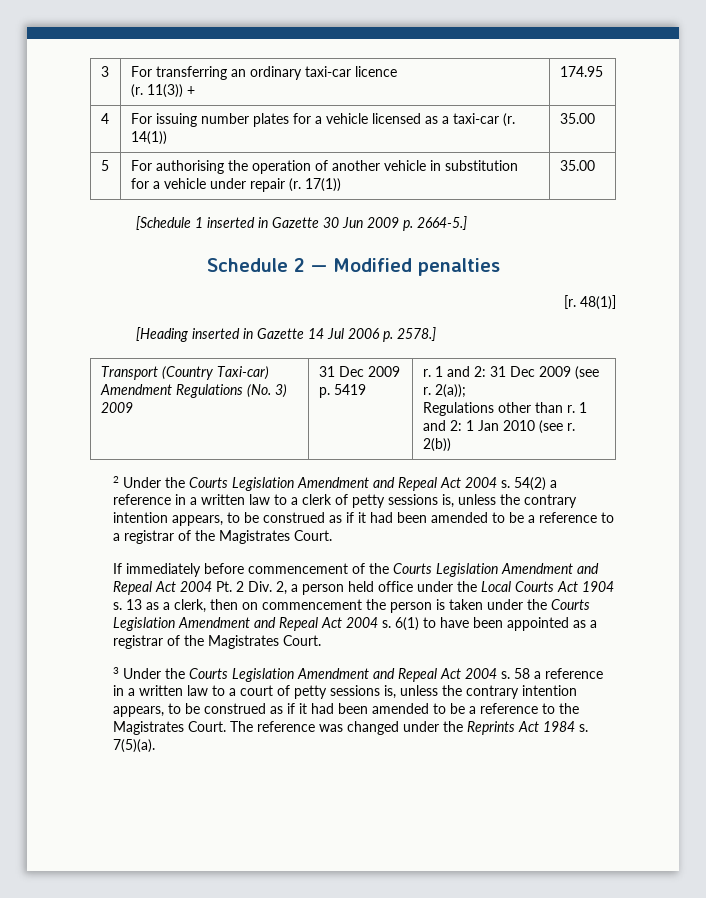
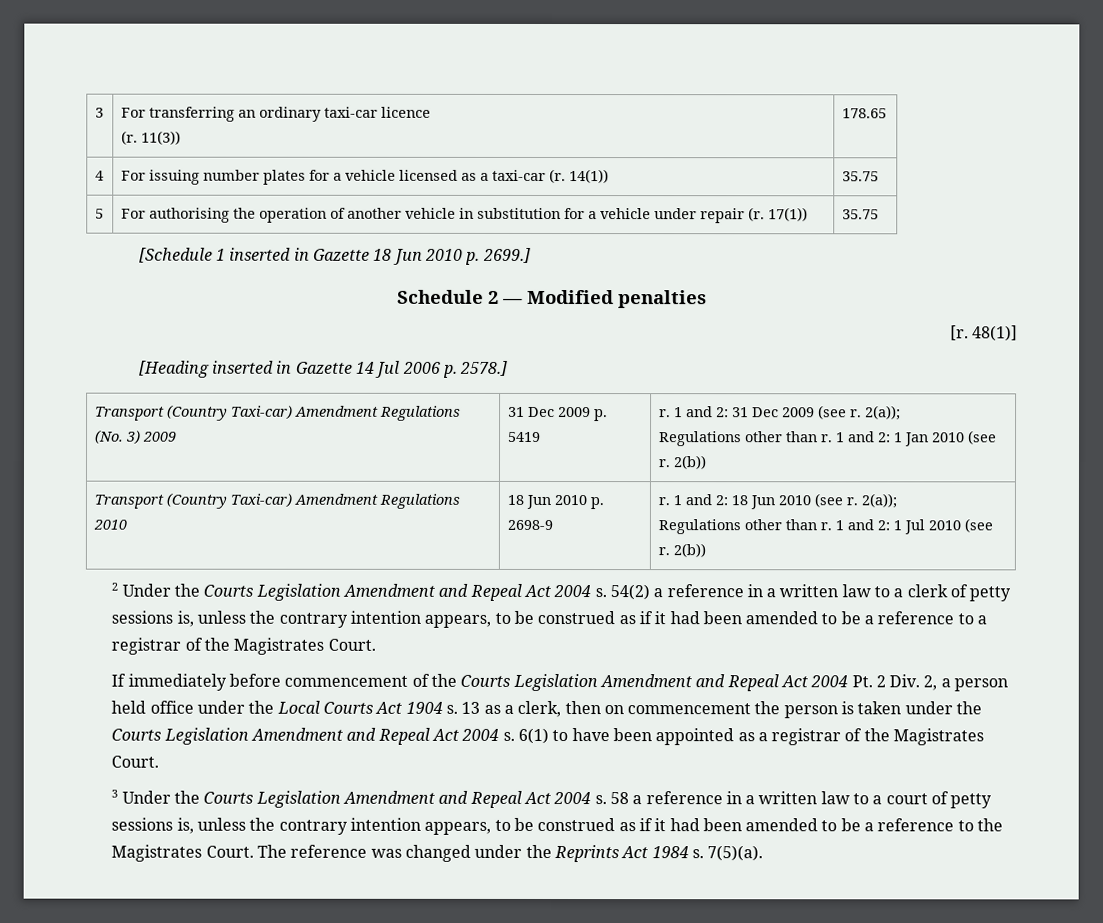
  3 | For transferring an ordinary taxi-car licence
- (r. 11(3)) + | 174.95
+ (r. 11(3)) | 178.65
- 4 | For issuing number plates for a vehicle licensed as a taxi-car (r. 14(1)) | 35.00
+ 4 | For issuing number plates for a vehicle licensed as a taxi-car (r. 14(1)) | 35.75
- 5 | For authorising the operation of another vehicle in substitution for a vehicle under repair (r. 17(1)) | 35.00
+ 5 | For authorising the operation of another vehicle in substitution for a vehicle under repair (r. 17(1)) | 35.75
- [Schedule 1 inserted in Gazette 30 Jun 2009 p. 2664-5.]
+ [Schedule 1 inserted in Gazette 18 Jun 2010 p. 2699.]
+ Transport (Country Taxi-car) Amendment Regulations 2010 | 18 Jun 2010 p. 2698-9 | r. 1 and 2: 18 Jun 2010 (see r. 2(a));
+ Regulations other than r. 1 and 2: 1 Jul 2010 (see r. 2(b))

